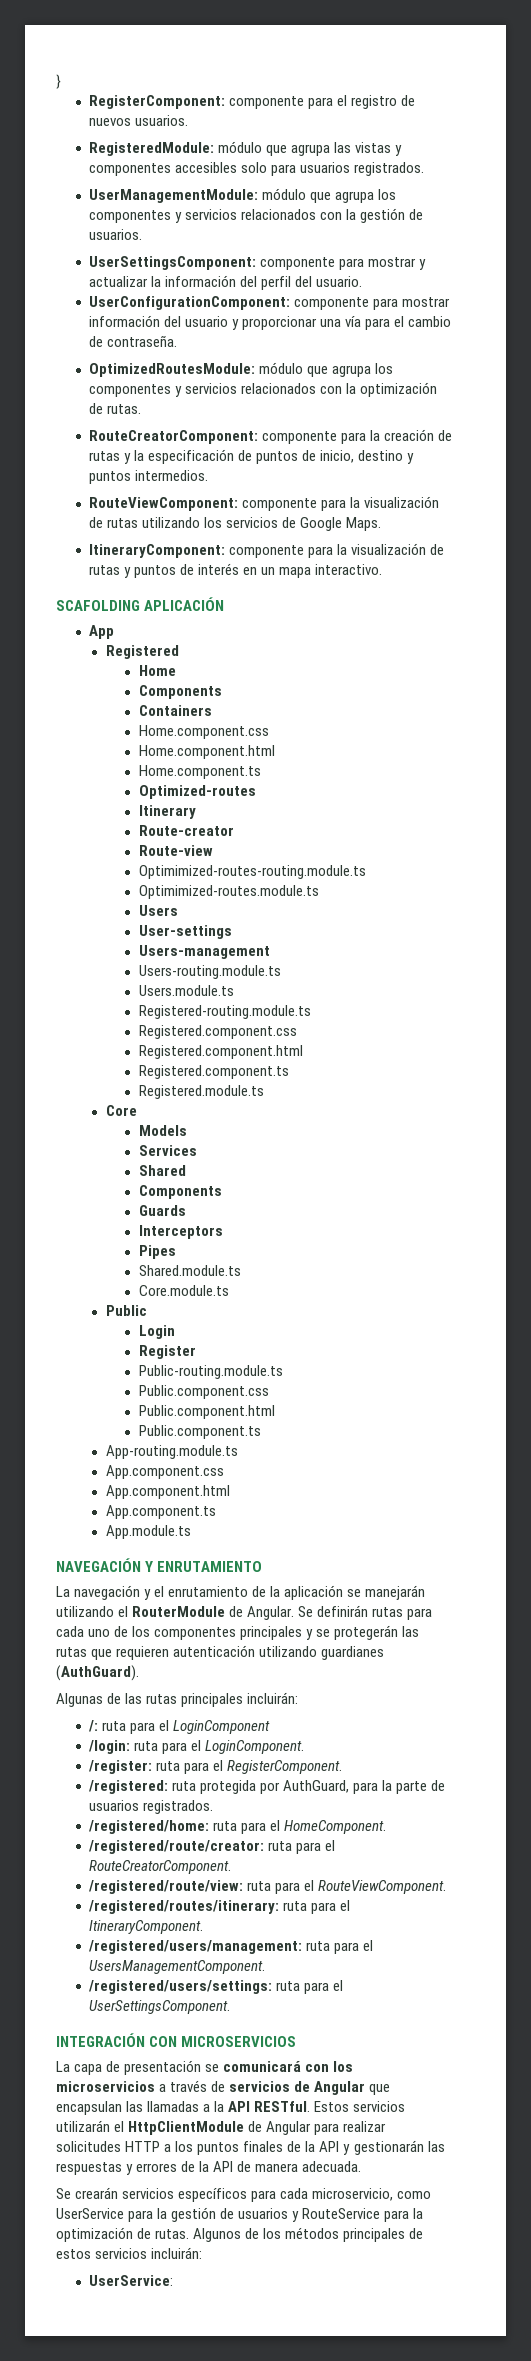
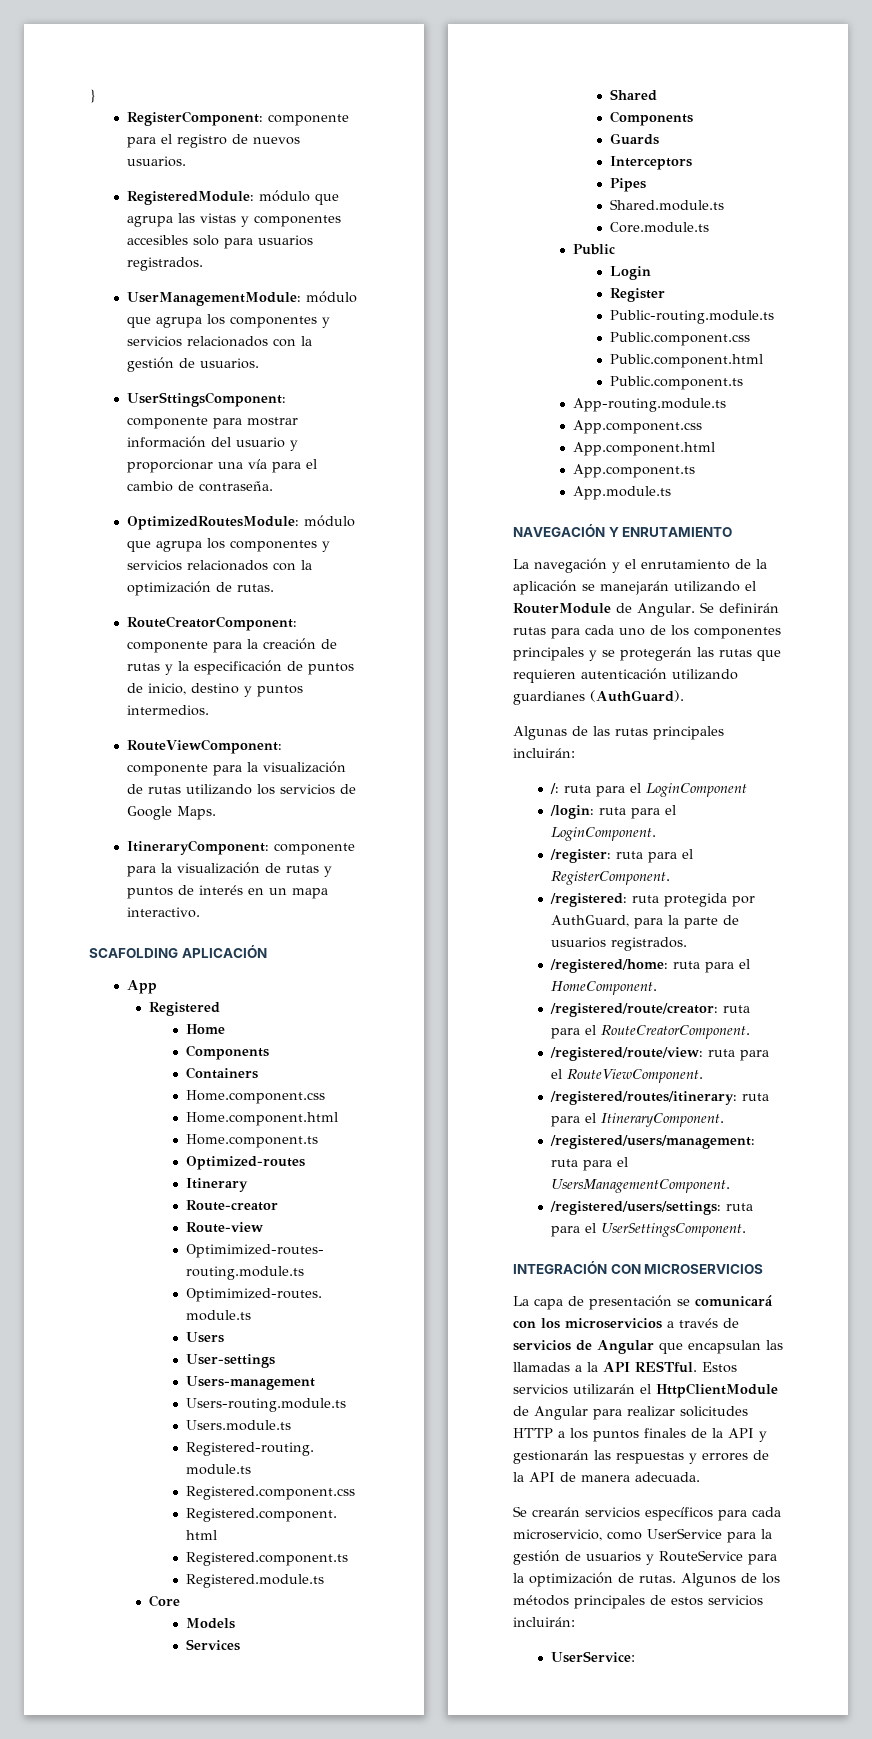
- UserSettingsComponent: componente para mostrar y actualizar la información del perfil del usuario.
- UserConfigurationComponent: componente para mostrar información del usuario y proporcionar una vía para el cambio de contraseña.
+ UserSttingsComponent: componente para mostrar información del usuario y proporcionar una vía para el cambio de contraseña.

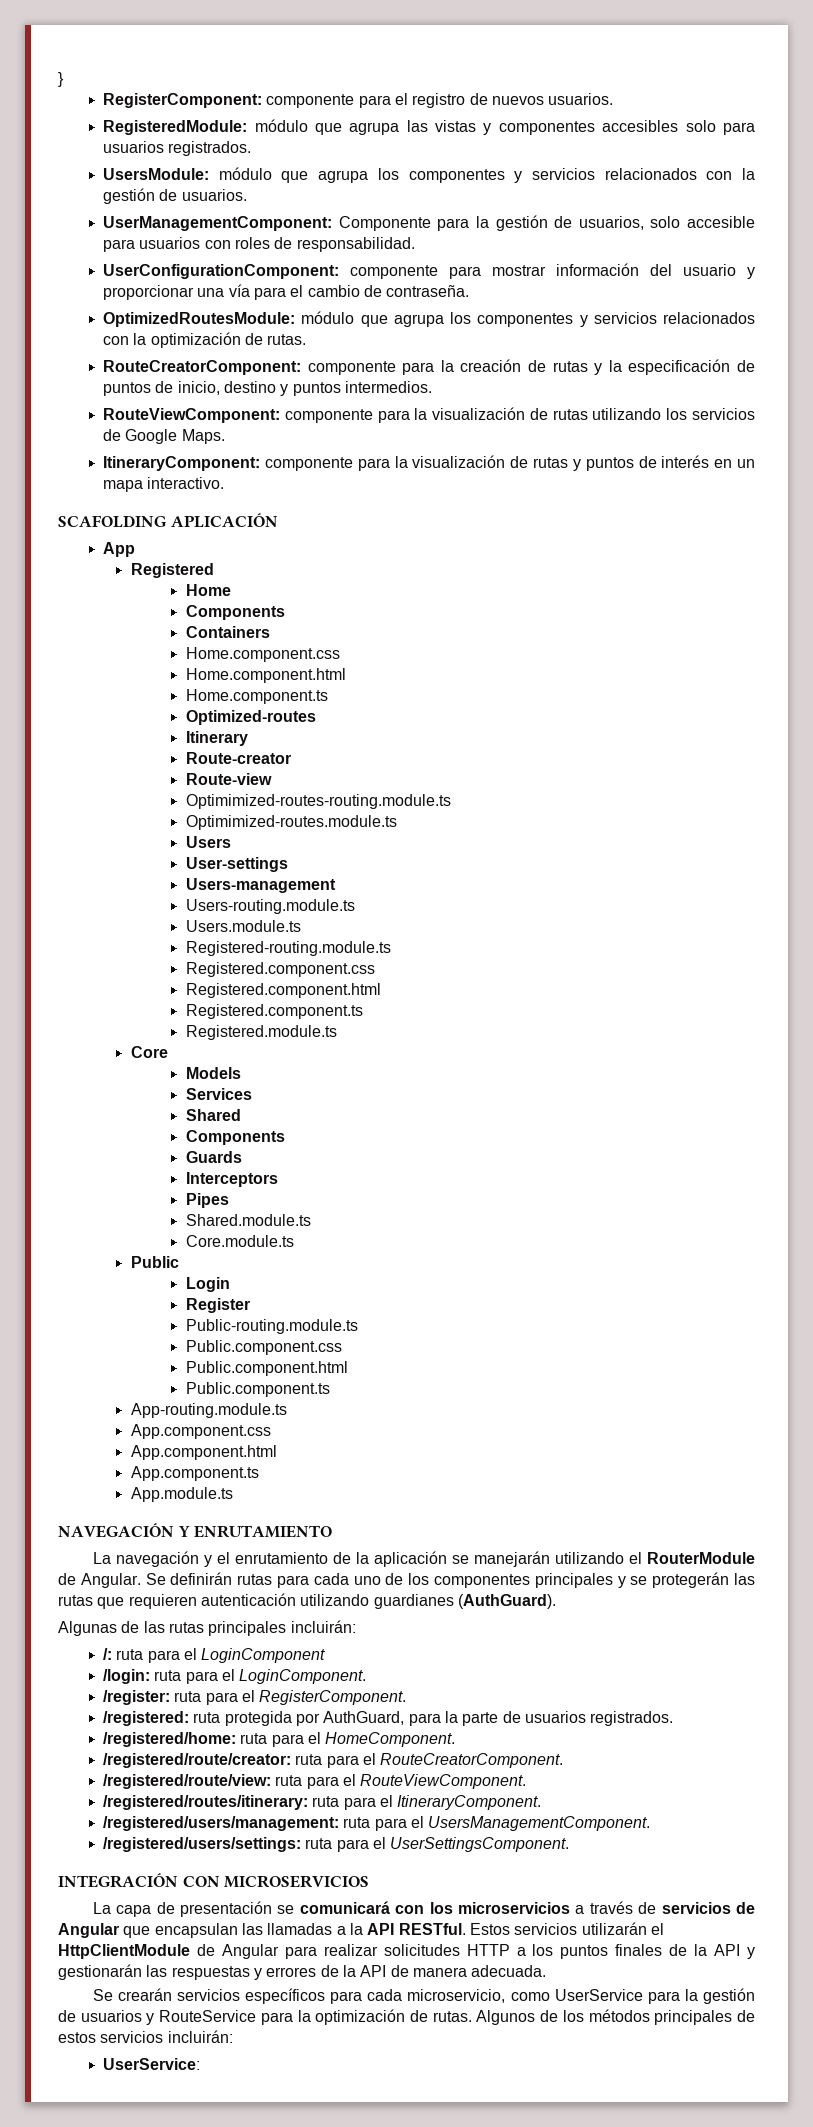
- UserManagementModule: módulo que agrupa los componentes y servicios relacionados con la gestión de usuarios.
+ UsersModule: módulo que agrupa los componentes y servicios relacionados con la gestión de usuarios.
- UserSttingsComponent: componente para mostrar información del usuario y proporcionar una vía para el cambio de contraseña.
+ UserManagementComponent: Componente para la gestión de usuarios, solo accesible para usuarios con roles de responsabilidad.
+ UserConfigurationComponent: componente para mostrar información del usuario y proporcionar una vía para el cambio de contraseña.

